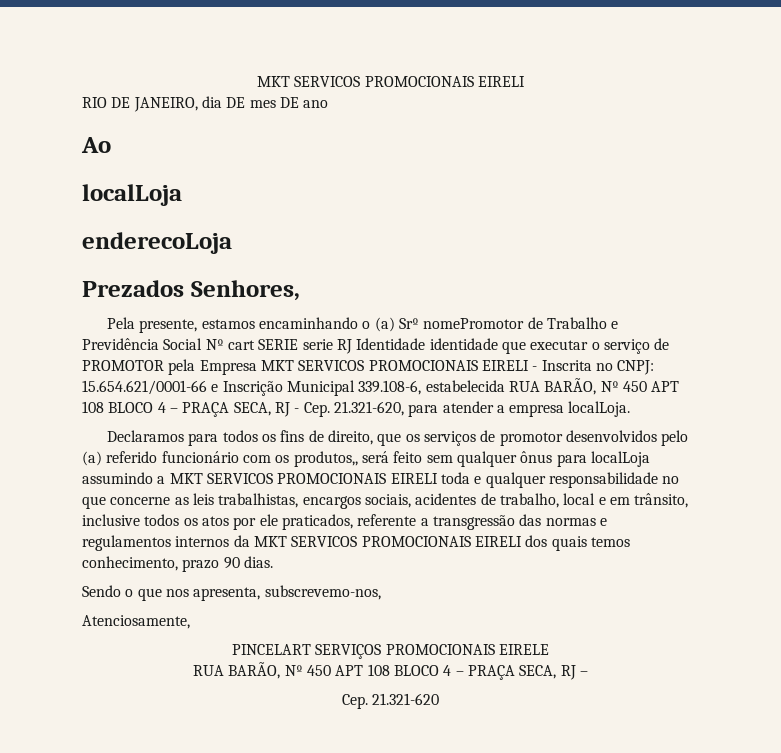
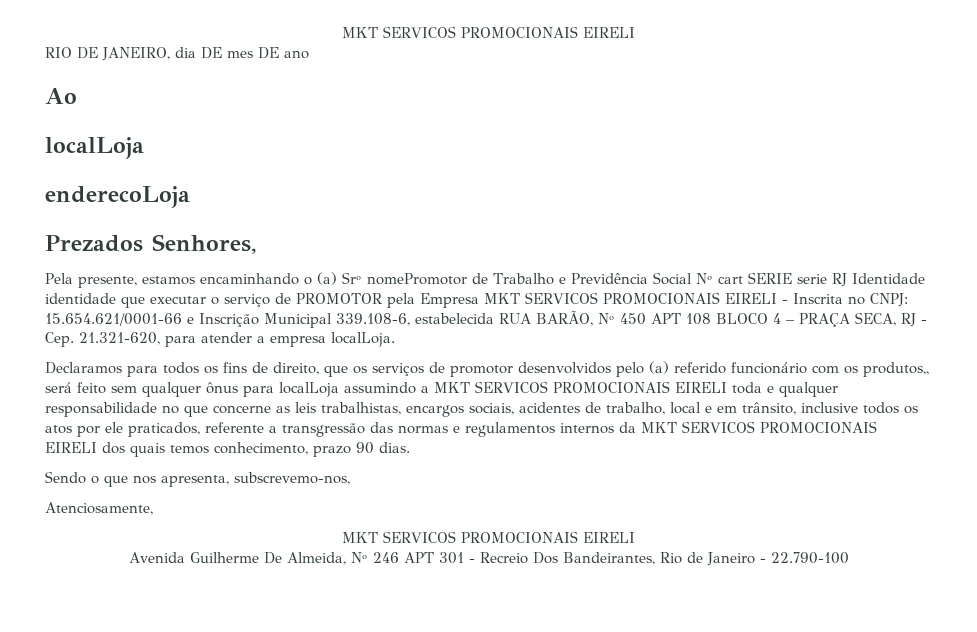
  Atenciosamente,
- PINCELART SERVIÇOS PROMOCIONAIS EIRELE
- RUA BARÃO, Nº 450 APT 108 BLOCO 4 – PRAÇA SECA, RJ –
- Cep. 21.321-620
+ MKT SERVICOS PROMOCIONAIS EIRELI
+ Avenida Guilherme De Almeida, Nº 246 APT 301 - Recreio Dos Bandeirantes, Rio de Janeiro - 22.790-100

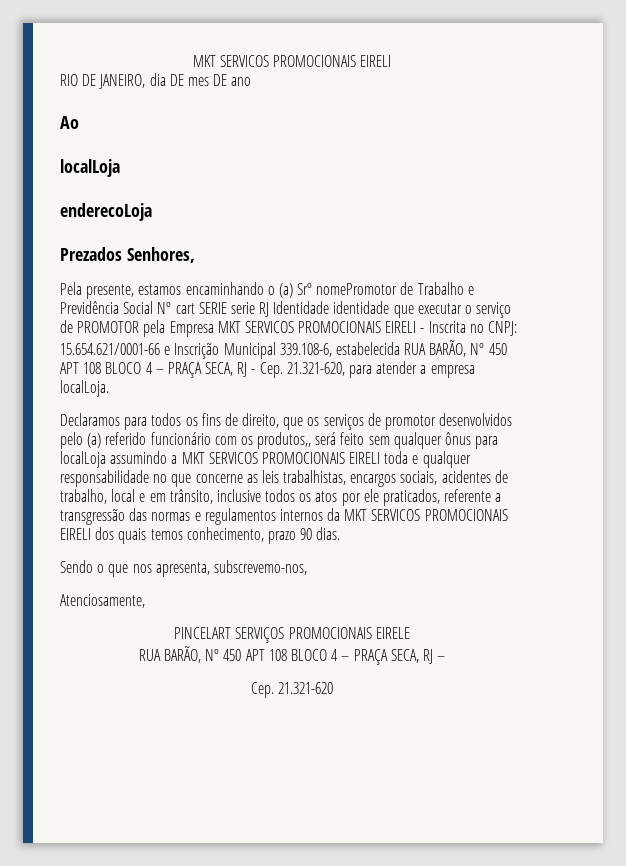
  Atenciosamente,
- MKT SERVICOS PROMOCIONAIS EIRELI
- Avenida Guilherme De Almeida, Nº 246 APT 301 - Recreio Dos Bandeirantes, Rio de Janeiro - 22.790-100
+ PINCELART SERVIÇOS PROMOCIONAIS EIRELE
+ RUA BARÃO, Nº 450 APT 108 BLOCO 4 – PRAÇA SECA, RJ –
+ Cep. 21.321-620

